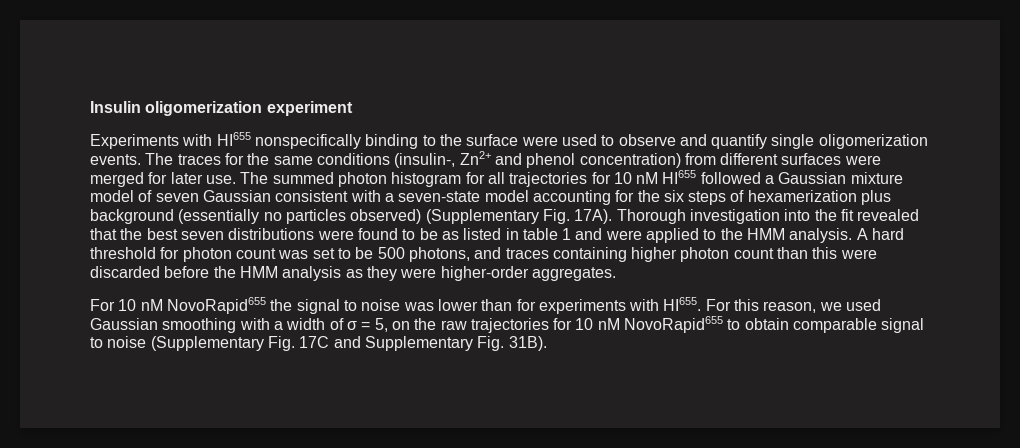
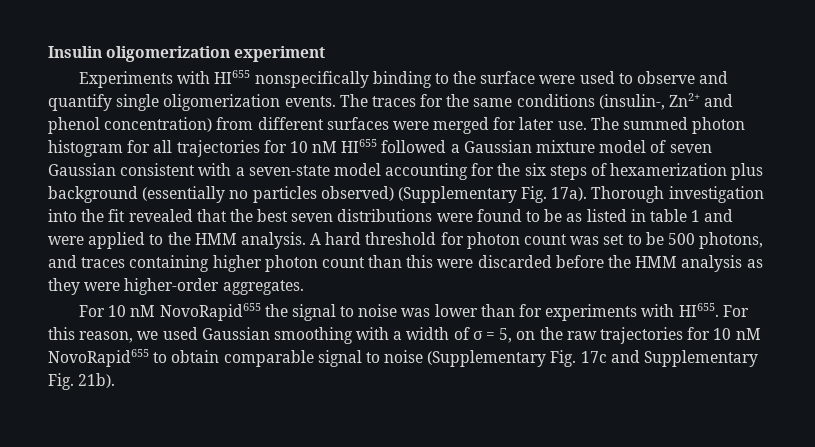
- The summed photon histogram for all trajectories for 10 nM HI655 followed a Gaussian mixture model of seven Gaussian consistent with a seven-state model accounting for the six steps of hexamerization plus background (essentially no particles observed) (Supplementary Fig. 17A).
+ The summed photon histogram for all trajectories for 10 nM HI655 followed a Gaussian mixture model of seven Gaussian consistent with a seven-state model accounting for the six steps of hexamerization plus background (essentially no particles observed) (Supplementary Fig. 17a).
- For this reason, we used Gaussian smoothing with a width of σ = 5, on the raw trajectories for 10 nM NovoRapid655 to obtain comparable signal to noise (Supplementary Fig. 17C and Supplementary Fig. 31B).
+ For this reason, we used Gaussian smoothing with a width of σ = 5, on the raw trajectories for 10 nM NovoRapid655 to obtain comparable signal to noise (Supplementary Fig. 17c and Supplementary Fig. 21b).

